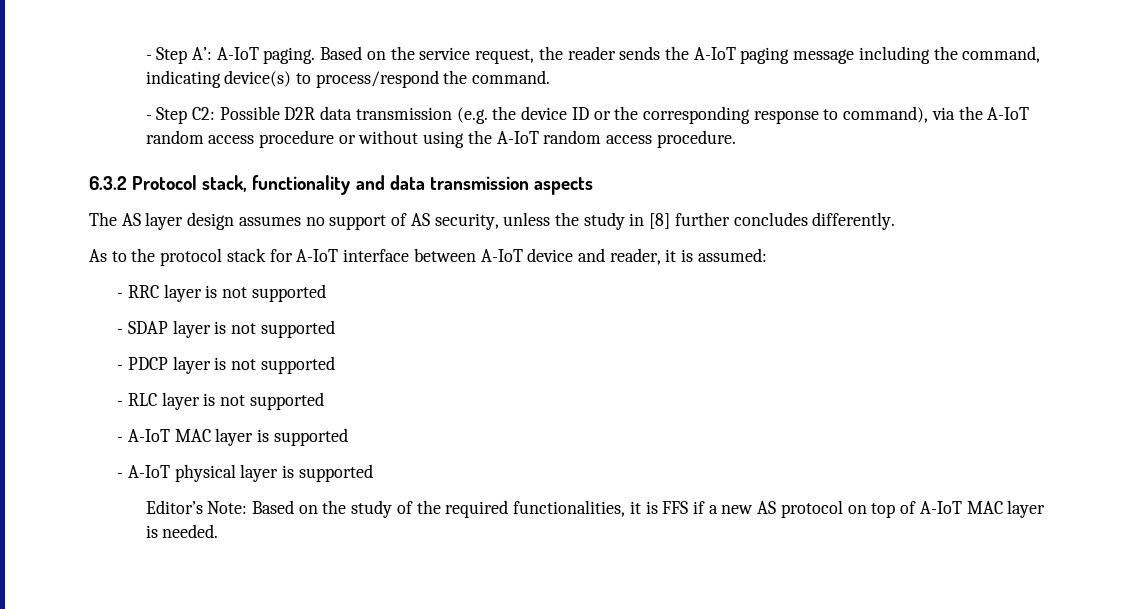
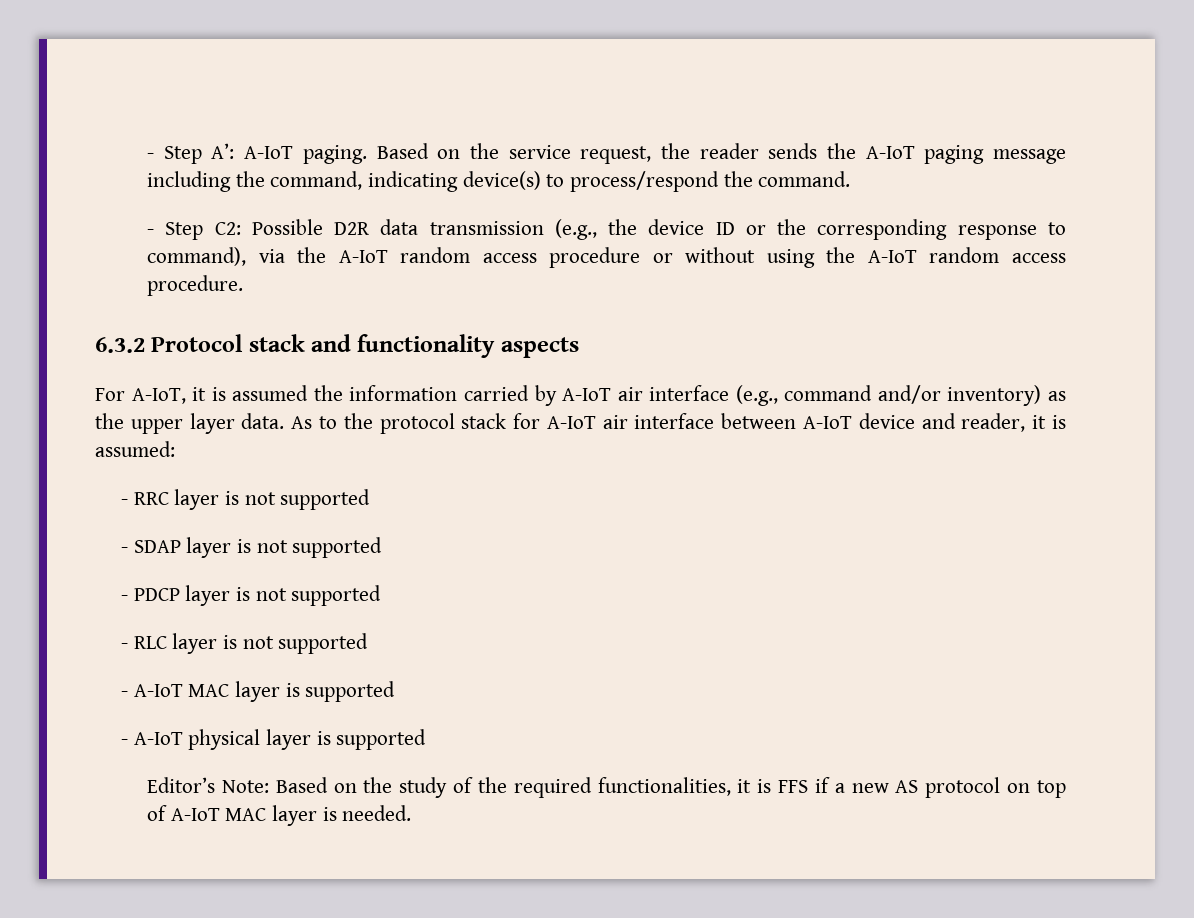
- - Step C2: Possible D2R data transmission (e.g. the device ID or the corresponding response to command), via the A-IoT random access procedure or without using the A-IoT random access procedure.
+ - Step C2: Possible D2R data transmission (e.g., the device ID or the corresponding response to command), via the A-IoT random access procedure or without using the A-IoT random access procedure.
- 6.3.2 Protocol stack, functionality and data transmission aspects
- The AS layer design assumes no support of AS security, unless the study in [8] further concludes differently.
- As to the protocol stack for A-IoT interface between A-IoT device and reader, it is assumed:
+ 6.3.2 Protocol stack and functionality aspects
+ For A-IoT, it is assumed the information carried by A-IoT air interface (e.g., command and/or inventory) as the upper layer data. As to the protocol stack for A-IoT air interface between A-IoT device and reader, it is assumed:

